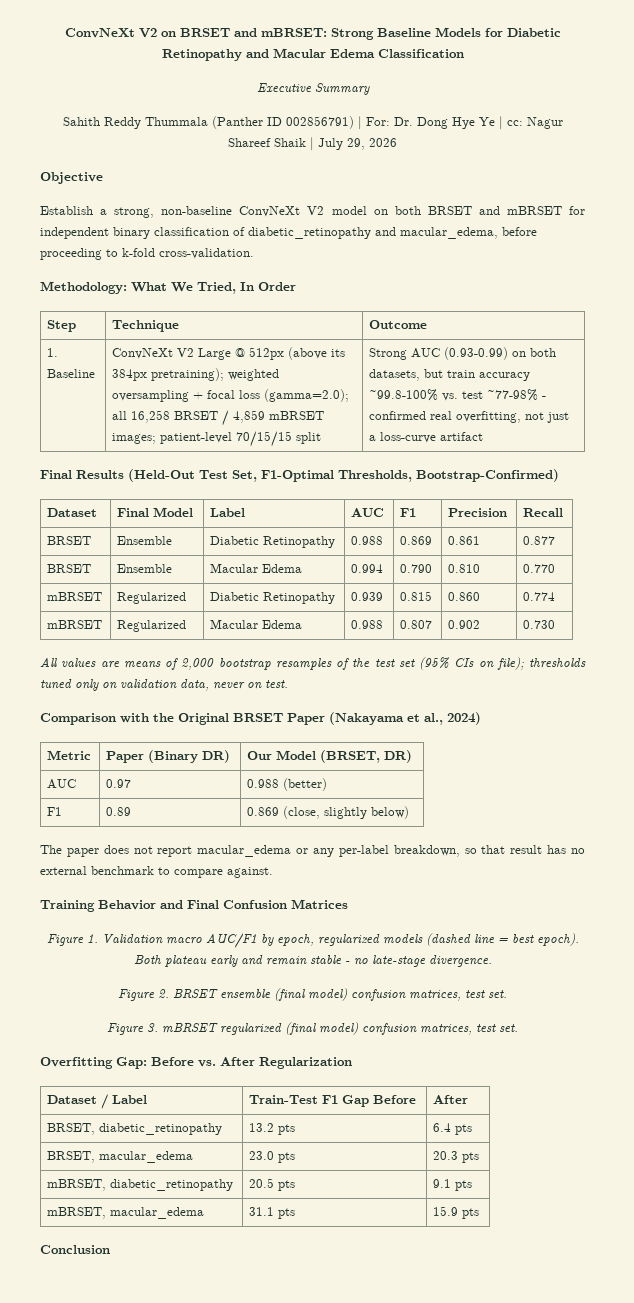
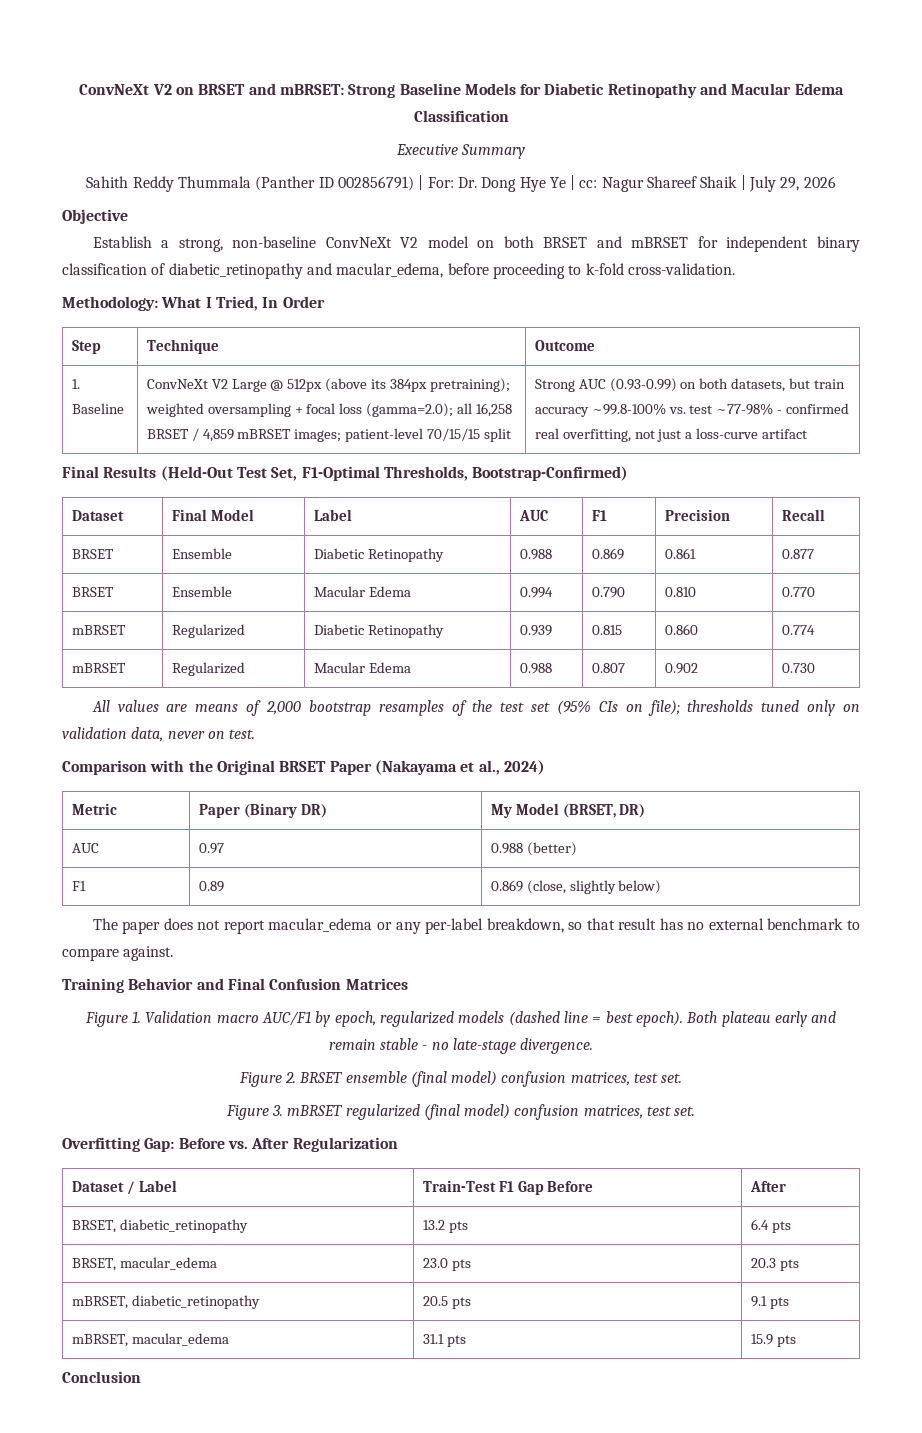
- Methodology: What We Tried, In Order
+ Methodology: What I Tried, In Order
- Metric | Paper (Binary DR) | Our Model (BRSET, DR)
+ Metric | Paper (Binary DR) | My Model (BRSET, DR)

